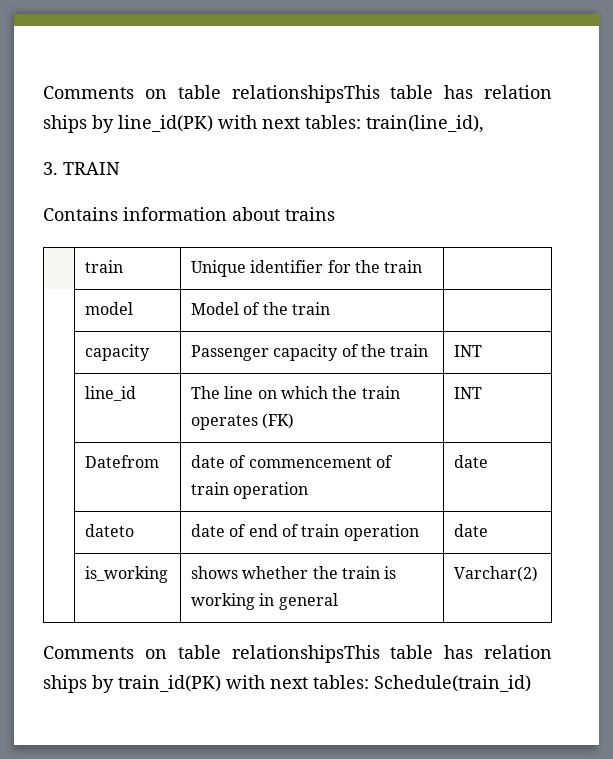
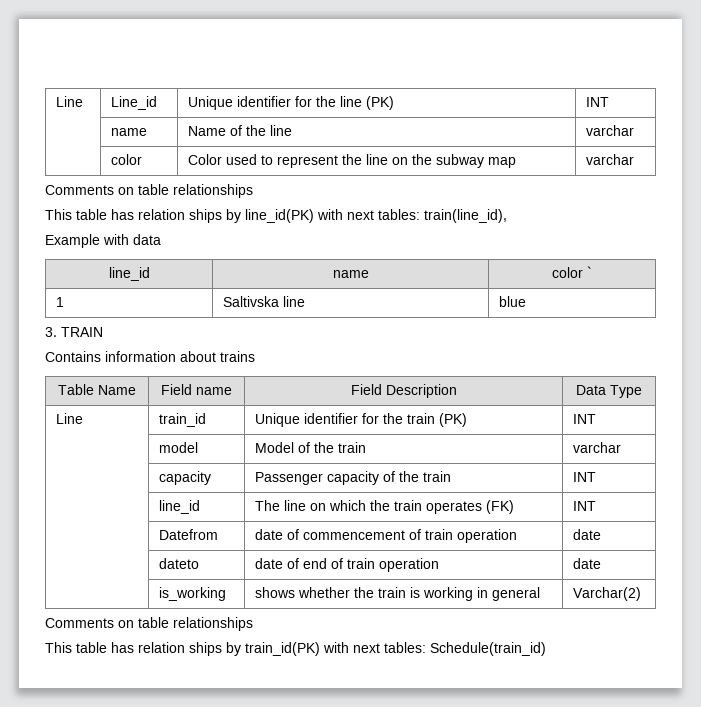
- Comments on table relationshipsThis table has relation ships by line_id(PK) with next tables: train(line_id),
+ Line | Line_id | Unique identifier for the line (PK) | INT
+ | name | Name of the line | varchar
+ | color | Color used to represent the line on the subway map | varchar
+ Comments on table relationships
+ This table has relation ships by line_id(PK) with next tables: train(line_id),
+ Example with data
+ line_id | name | color `
+ 1 | Saltivska line | blue
- | train | Unique identifier for the train |
+ Table Name | Field name | Field Description | Data Type
+ Line | train_id | Unique identifier for the train (PK) | INT
- | model | Model of the train |
+ | model | Model of the train | varchar
  | is_working | shows whether the train is working in general | Varchar(2)
- Comments on table relationshipsThis table has relation ships by train_id(PK) with next tables: Schedule(train_id)
+ Comments on table relationships
+ This table has relation ships by train_id(PK) with next tables: Schedule(train_id)

